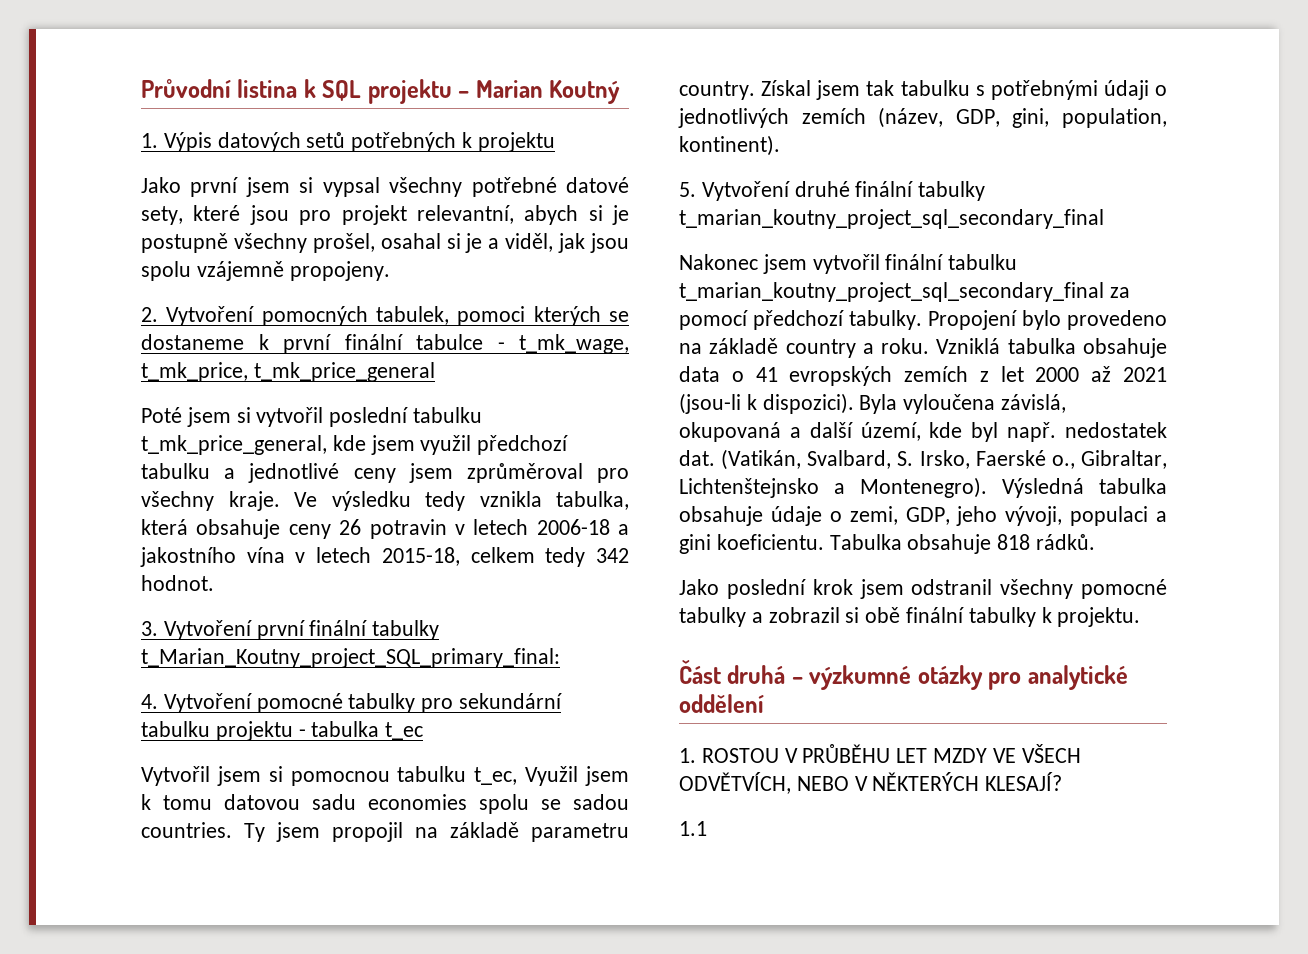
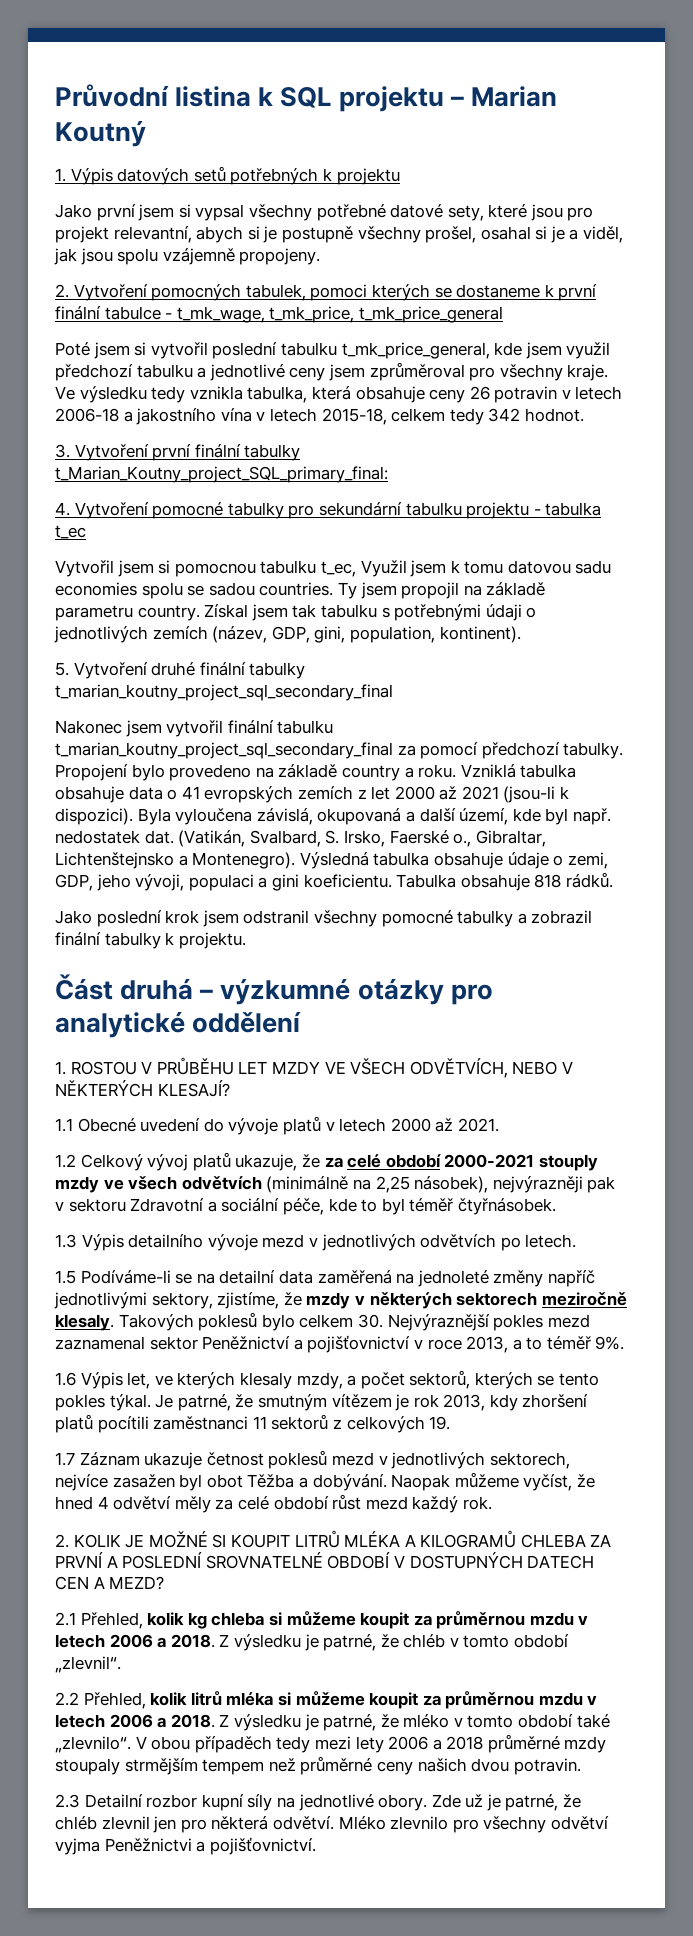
- Jako poslední krok jsem odstranil všechny pomocné tabulky a zobrazil si obě finální tabulky k projektu.
+ Jako poslední krok jsem odstranil všechny pomocné tabulky a zobrazil finální tabulky k projektu.
- 1.1
+ 1.1 Obecné uvedení do vývoje platů v letech 2000 až 2021.
+ 1.2 Celkový vývoj platů ukazuje, že za celé období 2000-2021 stouply mzdy ve všech odvětvích (minimálně na 2,25 násobek), nejvýrazněji pak v sektoru Zdravotní a sociální péče, kde to byl téměř čtyřnásobek.
+ 1.3 Výpis detailního vývoje mezd v jednotlivých odvětvích po letech.
+ 1.5 Podíváme-li se na detailní data zaměřená na jednoleté změny napříč jednotlivými sektory, zjistíme, že mzdy v některých sektorech meziročně klesaly. Takových poklesů bylo celkem 30. Nejvýraznější pokles mezd zaznamenal sektor Peněžnictví a pojišťovnictví v roce 2013, a to téměř 9%.
+ 1.6 Výpis let, ve kterých klesaly mzdy, a počet sektorů, kterých se tento pokles týkal. Je patrné, že smutným vítězem je rok 2013, kdy zhoršení platů pocítili zaměstnanci 11 sektorů z celkových 19.
+ 1.7 Záznam ukazuje četnost poklesů mezd v jednotlivých sektorech, nejvíce zasažen byl obot Těžba a dobývání. Naopak můžeme vyčíst, že hned 4 odvětví měly za celé období růst mezd každý rok.
+ 2. KOLIK JE MOŽNÉ SI KOUPIT LITRŮ MLÉKA A KILOGRAMŮ CHLEBA ZA PRVNÍ A POSLEDNÍ SROVNATELNÉ OBDOBÍ V DOSTUPNÝCH DATECH CEN A MEZD?
+ 2.1 Přehled, kolik kg chleba si můžeme koupit za průměrnou mzdu v letech 2006 a 2018. Z výsledku je patrné, že chléb v tomto období „zlevnil“.
+ 2.2 Přehled, kolik litrů mléka si můžeme koupit za průměrnou mzdu v letech 2006 a 2018. Z výsledku je patrné, že mléko v tomto období také „zlevnilo“. V obou případěch tedy mezi lety 2006 a 2018 průměrné mzdy stoupaly strmějším tempem než průměrné ceny našich dvou potravin.
+ 2.3 Detailní rozbor kupní síly na jednotlivé obory. Zde už je patrné, že chléb zlevnil jen pro některá odvětví. Mléko zlevnilo pro všechny odvětví vyjma Peněžnictvi a pojišťovnictví.

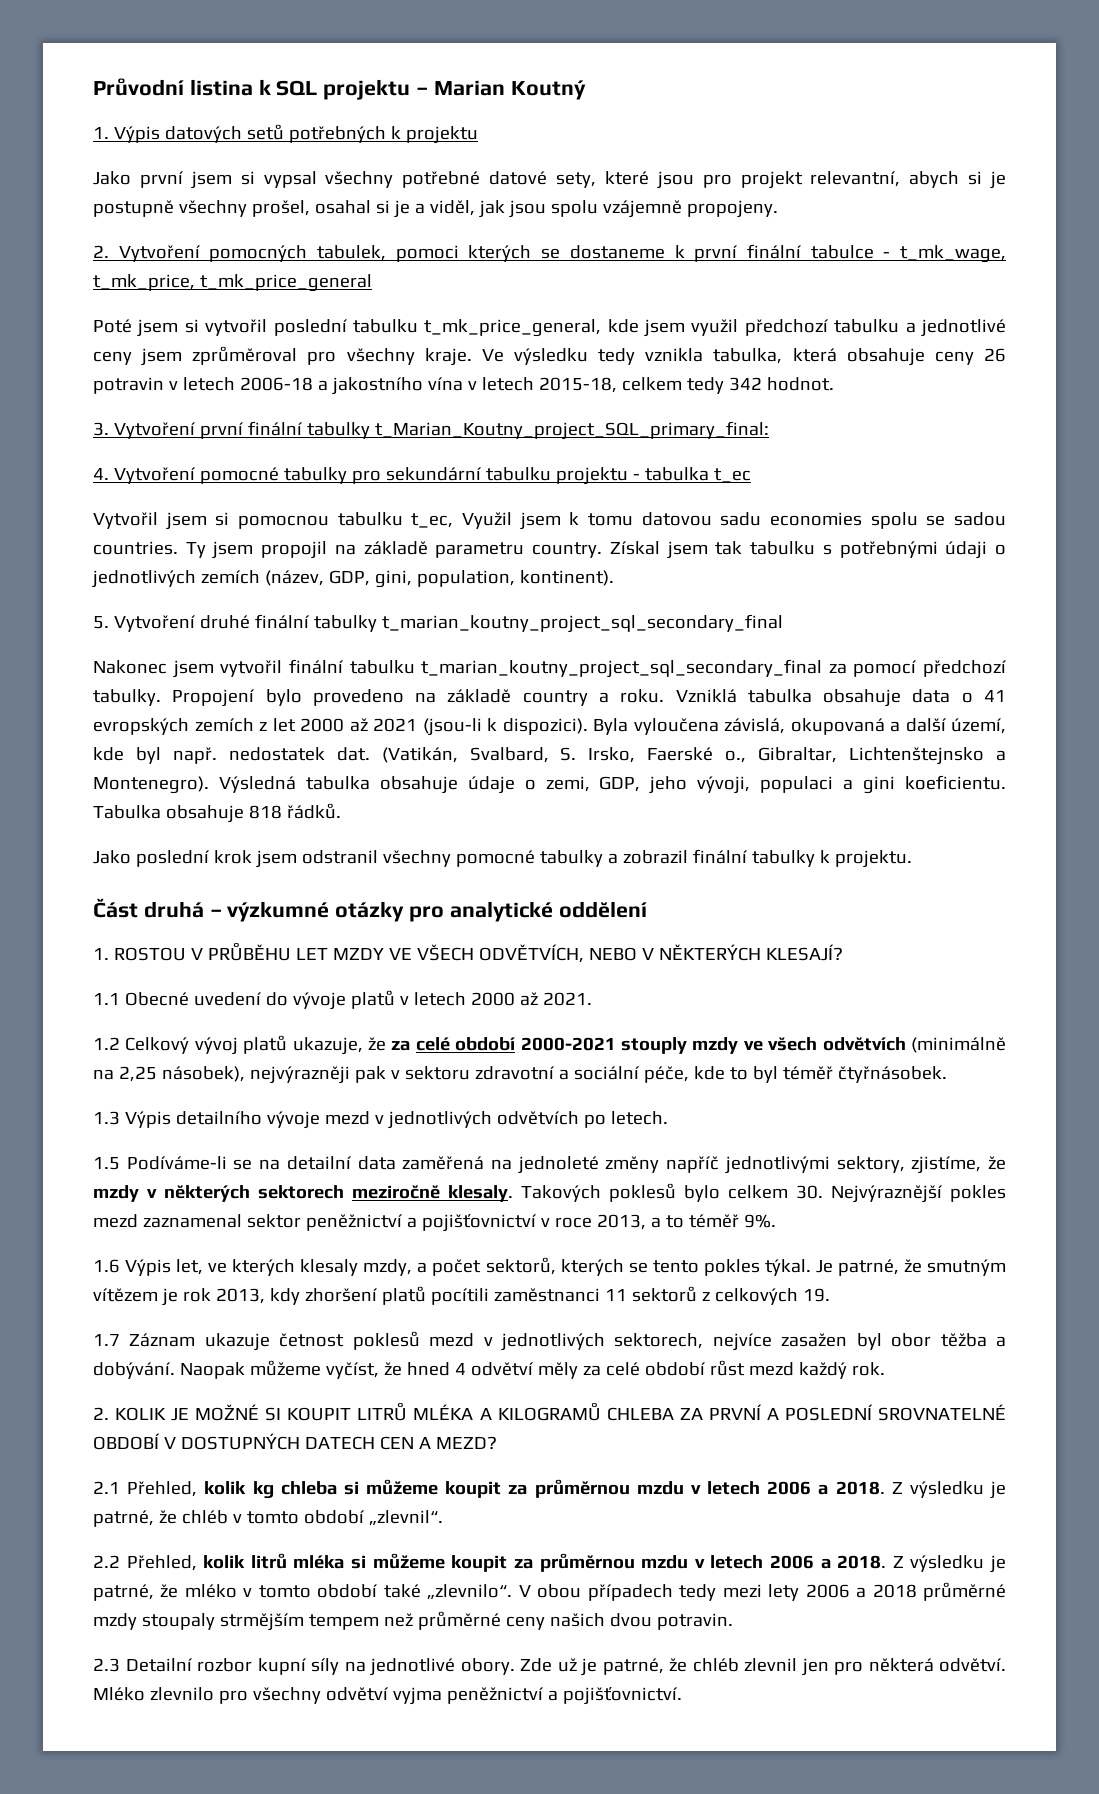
- Tabulka obsahuje 818 rádků.
+ Tabulka obsahuje 818 řádků.
- 1.2 Celkový vývoj platů ukazuje, že za celé období 2000-2021 stouply mzdy ve všech odvětvích (minimálně na 2,25 násobek), nejvýrazněji pak v sektoru Zdravotní a sociální péče, kde to byl téměř čtyřnásobek.
+ 1.2 Celkový vývoj platů ukazuje, že za celé období 2000-2021 stouply mzdy ve všech odvětvích (minimálně na 2,25 násobek), nejvýrazněji pak v sektoru zdravotní a sociální péče, kde to byl téměř čtyřnásobek.
- Takových poklesů bylo celkem 30. Nejvýraznější pokles mezd zaznamenal sektor Peněžnictví a pojišťovnictví v roce 2013, a to téměř 9%.
+ Takových poklesů bylo celkem 30. Nejvýraznější pokles mezd zaznamenal sektor peněžnictví a pojišťovnictví v roce 2013, a to téměř 9%.
- 1.7 Záznam ukazuje četnost poklesů mezd v jednotlivých sektorech, nejvíce zasažen byl obot Těžba a dobývání.
+ 1.7 Záznam ukazuje četnost poklesů mezd v jednotlivých sektorech, nejvíce zasažen byl obor těžba a dobývání.
- V obou případěch tedy mezi lety 2006 a 2018 průměrné mzdy stoupaly strmějším tempem než průměrné ceny našich dvou potravin.
+ V obou případech tedy mezi lety 2006 a 2018 průměrné mzdy stoupaly strmějším tempem než průměrné ceny našich dvou potravin.
- Mléko zlevnilo pro všechny odvětví vyjma Peněžnictvi a pojišťovnictví.
+ Mléko zlevnilo pro všechny odvětví vyjma peněžnictví a pojišťovnictví.

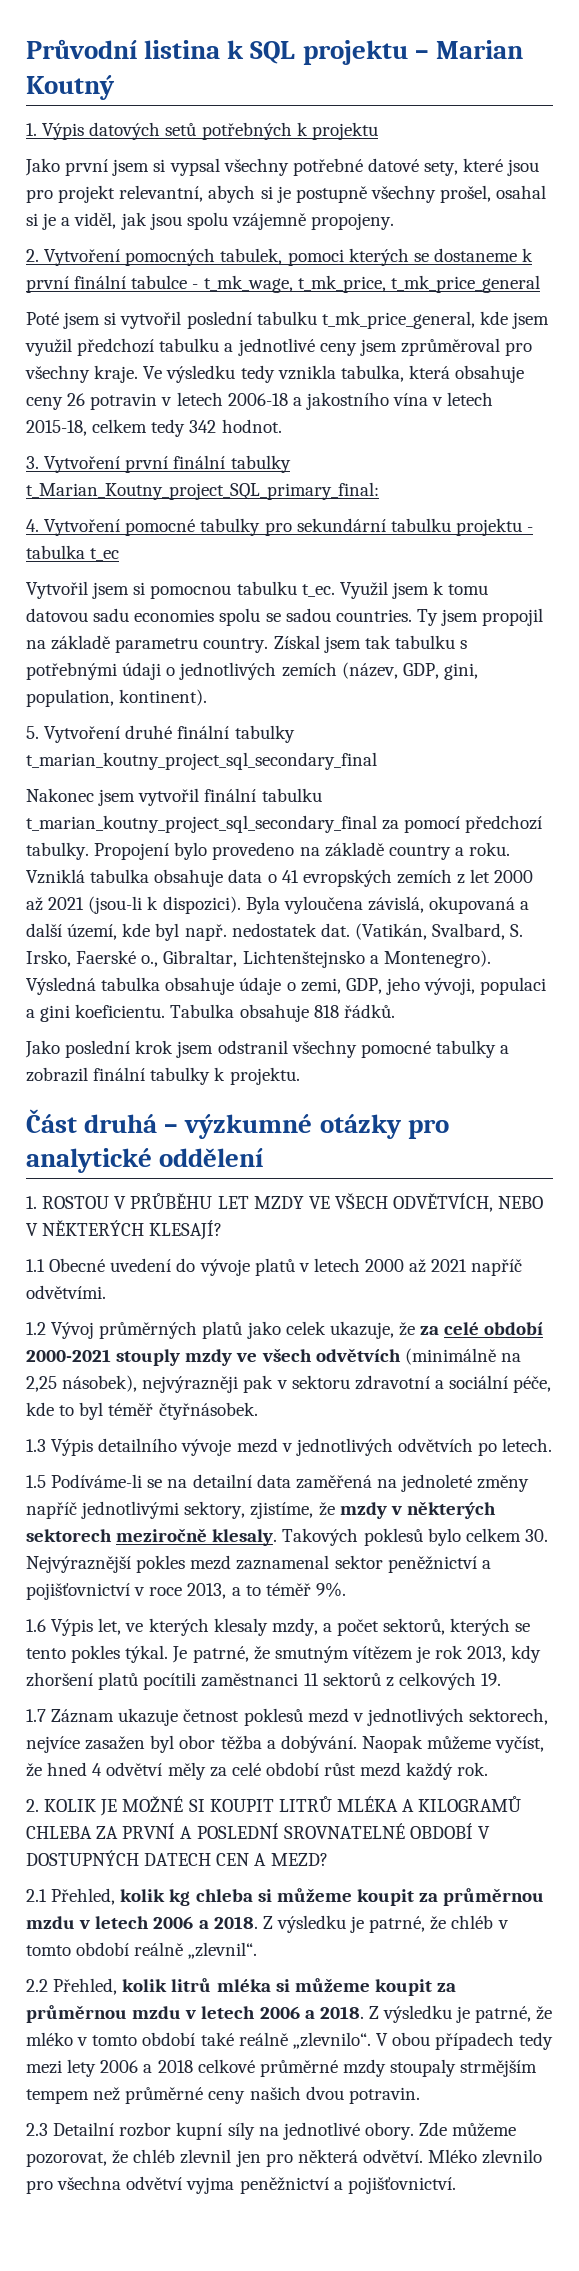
- Vytvořil jsem si pomocnou tabulku t_ec, Využil jsem k tomu datovou sadu economies spolu se sadou countries.
+ Vytvořil jsem si pomocnou tabulku t_ec. Využil jsem k tomu datovou sadu economies spolu se sadou countries.
- 1.1 Obecné uvedení do vývoje platů v letech 2000 až 2021.
- 1.2 Celkový vývoj platů ukazuje, že za celé období 2000-2021 stouply mzdy ve všech odvětvích (minimálně na 2,25 násobek), nejvýrazněji pak v sektoru zdravotní a sociální péče, kde to byl téměř čtyřnásobek.
+ 1.1 Obecné uvedení do vývoje platů v letech 2000 až 2021 napříč odvětvími.
+ 1.2 Vývoj průměrných platů jako celek ukazuje, že za celé období 2000-2021 stouply mzdy ve všech odvětvích (minimálně na 2,25 násobek), nejvýrazněji pak v sektoru zdravotní a sociální péče, kde to byl téměř čtyřnásobek.
- Z výsledku je patrné, že chléb v tomto období „zlevnil“.
+ Z výsledku je patrné, že chléb v tomto období reálně „zlevnil“.
- Z výsledku je patrné, že mléko v tomto období také „zlevnilo“.
+ Z výsledku je patrné, že mléko v tomto období také reálně „zlevnilo“.
- V obou případech tedy mezi lety 2006 a 2018 průměrné mzdy stoupaly strmějším tempem než průměrné ceny našich dvou potravin.
+ V obou případech tedy mezi lety 2006 a 2018 celkové průměrné mzdy stoupaly strmějším tempem než průměrné ceny našich dvou potravin.
- Zde už je patrné, že chléb zlevnil jen pro některá odvětví.
+ Zde můžeme pozorovat, že chléb zlevnil jen pro některá odvětví.
- Mléko zlevnilo pro všechny odvětví vyjma peněžnictví a pojišťovnictví.
+ Mléko zlevnilo pro všechna odvětví vyjma peněžnictví a pojišťovnictví.

